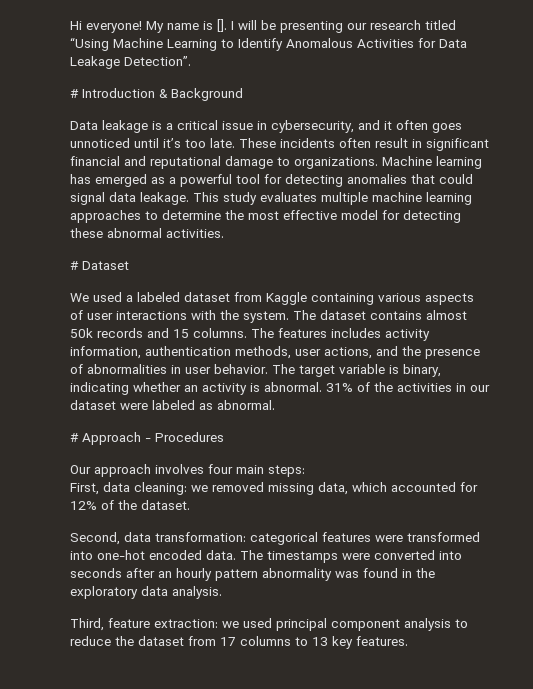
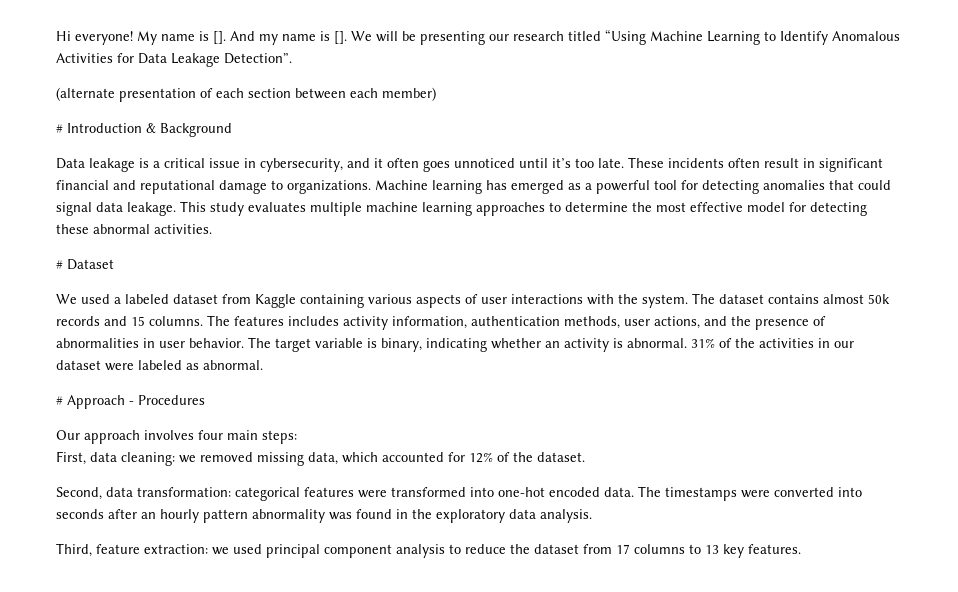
- I will be presenting our research titled “Using Machine Learning to Identify Anomalous Activities for Data Leakage Detection”.
+ And my name is []. We will be presenting our research titled “Using Machine Learning to Identify Anomalous Activities for Data Leakage Detection”.
+ (alternate presentation of each section between each member)

